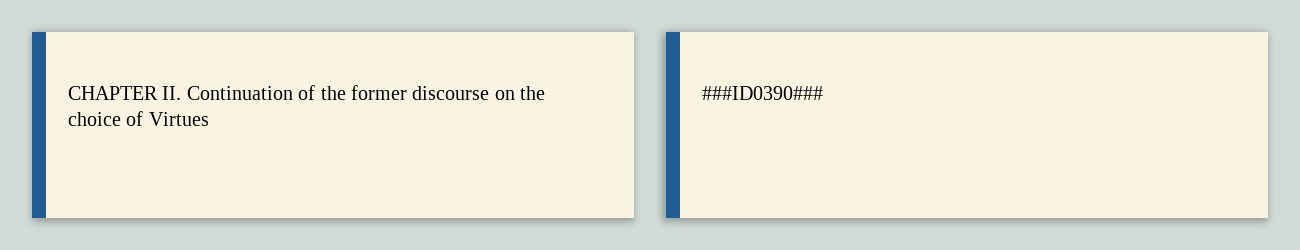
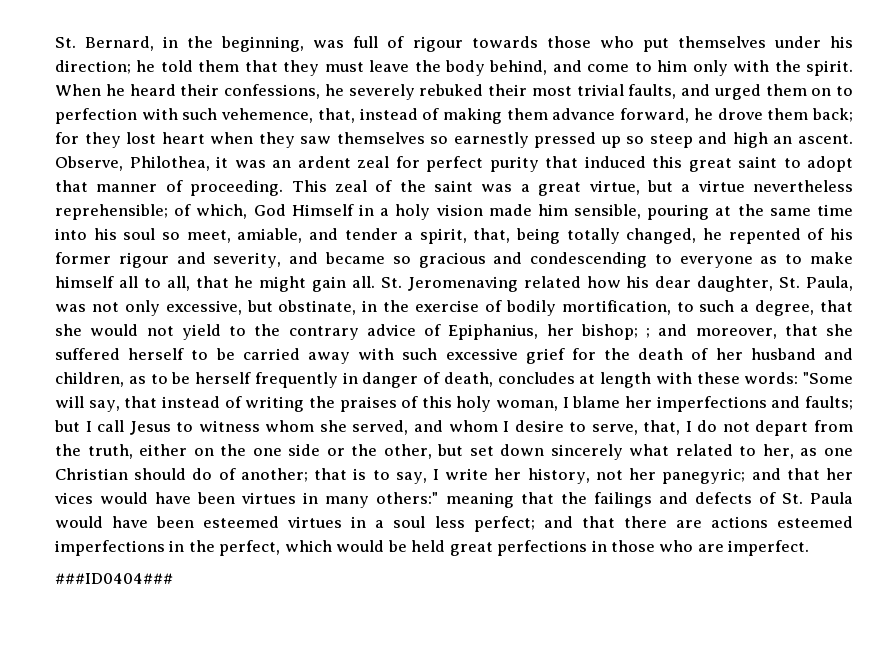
- CHAPTER II. Continuation of the former discourse on the choice of Virtues
- ###ID0390###
+ St. Bernard, in the beginning, was full of rigour towards those who put themselves under his direction; he told them that they must leave the body behind, and come to him only with the spirit. When he heard their confessions, he severely rebuked their most trivial faults, and urged them on to perfection with such vehemence, that, instead of making them advance forward, he drove them back; for they lost heart when they saw themselves so earnestly pressed up so steep and high an ascent. Observe, Philothea, it was an ardent zeal for perfect purity that induced this great saint to adopt that manner of proceeding. This zeal of the saint was a great virtue, but a virtue nevertheless reprehensible; of which, God Himself in a holy vision made him sensible, pouring at the same time into his soul so meet, amiable, and tender a spirit, that, being totally changed, he repented of his former rigour and severity, and became so gracious and condescending to everyone as to make himself all to all, that he might gain all. St. Jeromenaving related how his dear daughter, St. Paula, was not only excessive, but obstinate, in the exercise of bodily mortification, to such a degree, that she would not yield to the contrary advice of Epiphanius, her bishop; ; and moreover, that she suffered herself to be carried away with such excessive grief for the death of her husband and children, as to be herself frequently in danger of death, concludes at length with these words: "Some will say, that instead of writing the praises of this holy woman, I blame her imperfections and faults; but I call Jesus to witness whom she served, and whom I desire to serve, that, I do not depart from the truth, either on the one side or the other, but set down sincerely what related to her, as one Christian should do of another; that is to say, I write her history, not her panegyric; and that her vices would have been virtues in many others:" meaning that the failings and defects of St. Paula would have been esteemed virtues in a soul less perfect; and that there are actions esteemed imperfections in the perfect, which would be held great perfections in those who are imperfect.
+ ###ID0404###

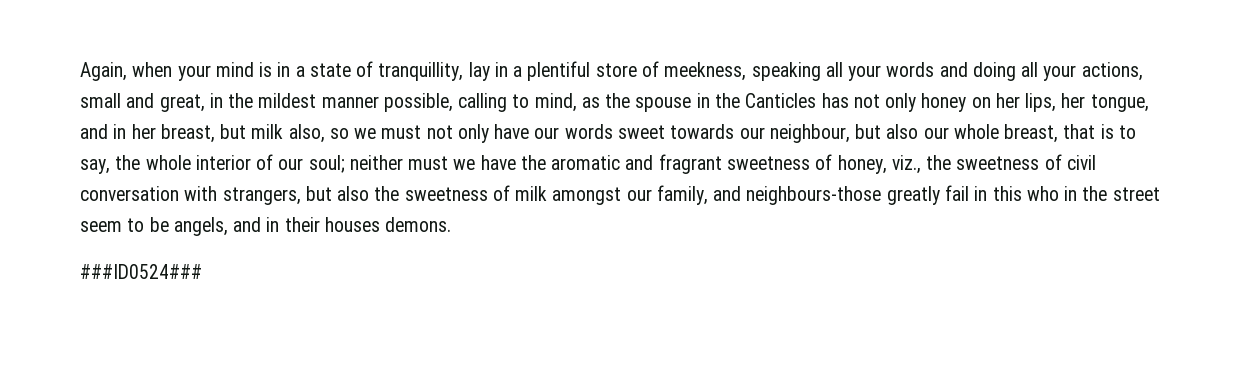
- St. Bernard, in the beginning, was full of rigour towards those who put themselves under his direction; he told them that they must leave the body behind, and come to him only with the spirit. When he heard their confessions, he severely rebuked their most trivial faults, and urged them on to perfection with such vehemence, that, instead of making them advance forward, he drove them back; for they lost heart when they saw themselves so earnestly pressed up so steep and high an ascent. Observe, Philothea, it was an ardent zeal for perfect purity that induced this great saint to adopt that manner of proceeding. This zeal of the saint was a great virtue, but a virtue nevertheless reprehensible; of which, God Himself in a holy vision made him sensible, pouring at the same time into his soul so meet, amiable, and tender a spirit, that, being totally changed, he repented of his former rigour and severity, and became so gracious and condescending to everyone as to make himself all to all, that he might gain all. St. Jeromenaving related how his dear daughter, St. Paula, was not only excessive, but obstinate, in the exercise of bodily mortification, to such a degree, that she would not yield to the contrary advice of Epiphanius, her bishop; ; and moreover, that she suffered herself to be carried away with such excessive grief for the death of her husband and children, as to be herself frequently in danger of death, concludes at length with these words: "Some will say, that instead of writing the praises of this holy woman, I blame her imperfections and faults; but I call Jesus to witness whom she served, and whom I desire to serve, that, I do not depart from the truth, either on the one side or the other, but set down sincerely what related to her, as one Christian should do of another; that is to say, I write her history, not her panegyric; and that her vices would have been virtues in many others:" meaning that the failings and defects of St. Paula would have been esteemed virtues in a soul less perfect; and that there are actions esteemed imperfections in the perfect, which would be held great perfections in those who are imperfect.
- ###ID0404###
+ Again, when your mind is in a state of tranquillity, lay in a plentiful store of meekness, speaking all your words and doing all your actions, small and great, in the mildest manner possible, calling to mind, as the spouse in the Canticles has not only honey on her lips, her tongue, and in her breast, but milk also, so we must not only have our words sweet towards our neighbour, but also our whole breast, that is to say, the whole interior of our soul; neither must we have the aromatic and fragrant sweetness of honey, viz., the sweetness of civil conversation with strangers, but also the sweetness of milk amongst our family, and neighbours-those greatly fail in this who in the street seem to be angels, and in their houses demons.
+ ###ID0524###

